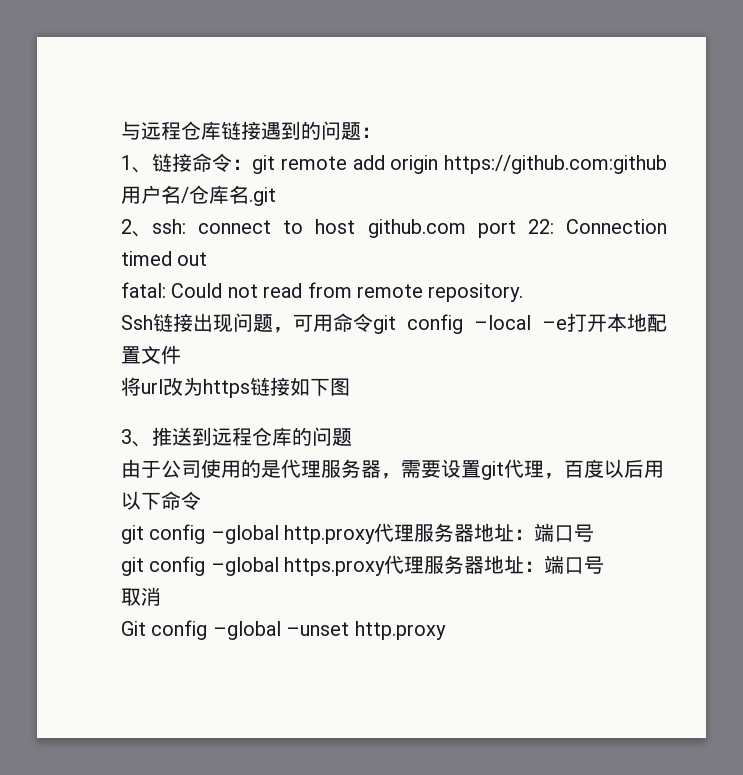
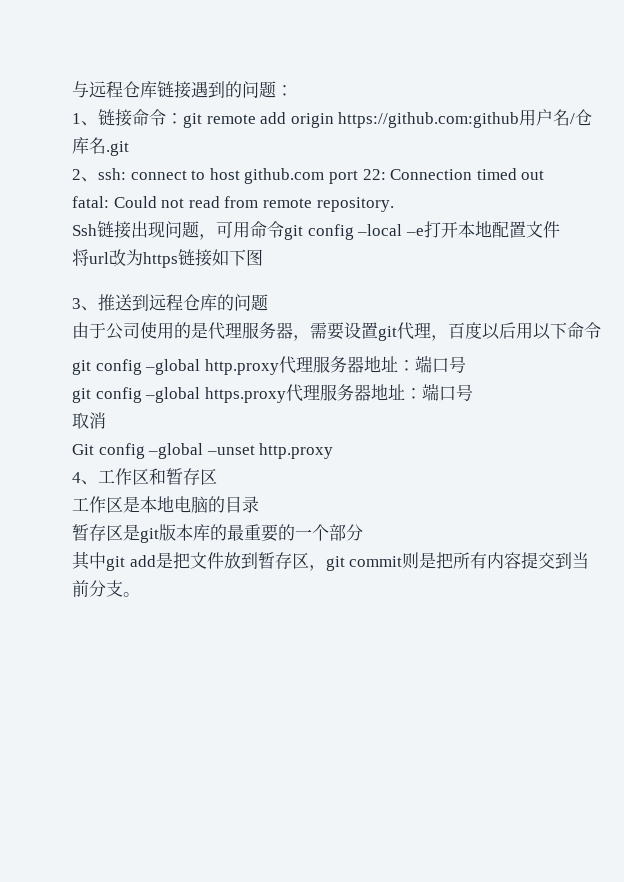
+ 4、工作区和暂存区
+ 工作区是本地电脑的目录
+ 暂存区是git版本库的最重要的一个部分
+ 其中git add是把文件放到暂存区，git commit则是把所有内容提交到当前分支。

